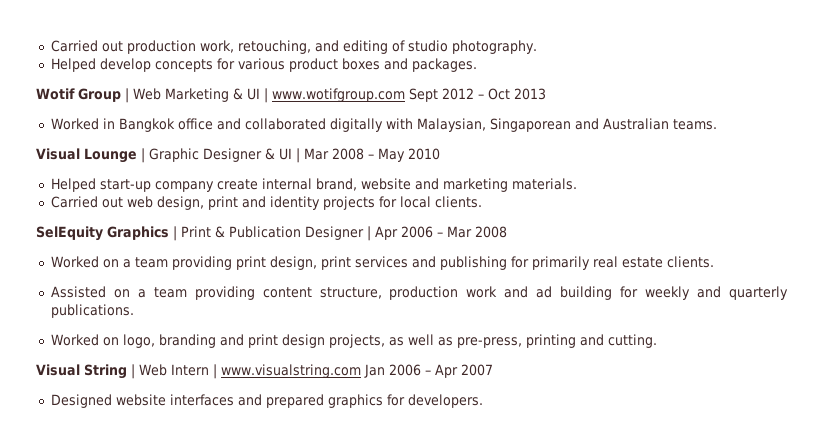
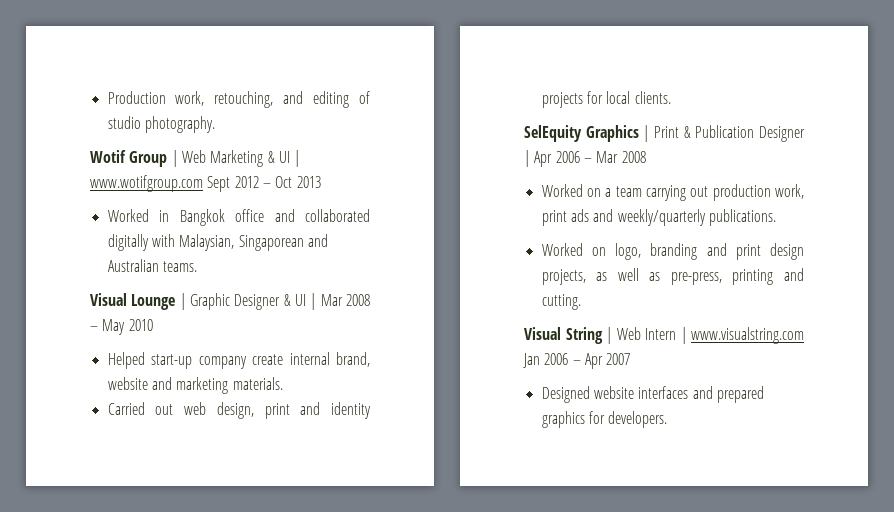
- Carried out production work, retouching, and editing of studio photography.
+ Production work, retouching, and editing of studio photography.
- Helped develop concepts for various product boxes and packages.
- Worked on a team providing print design, print services and publishing for primarily real estate clients.
- Assisted on a team providing content structure, production work and ad building for weekly and quarterly publications.
+ Worked on a team carrying out production work, print ads and weekly/quarterly publications.

